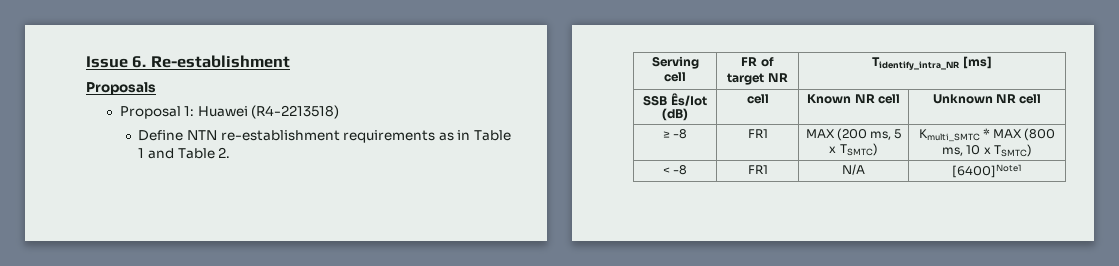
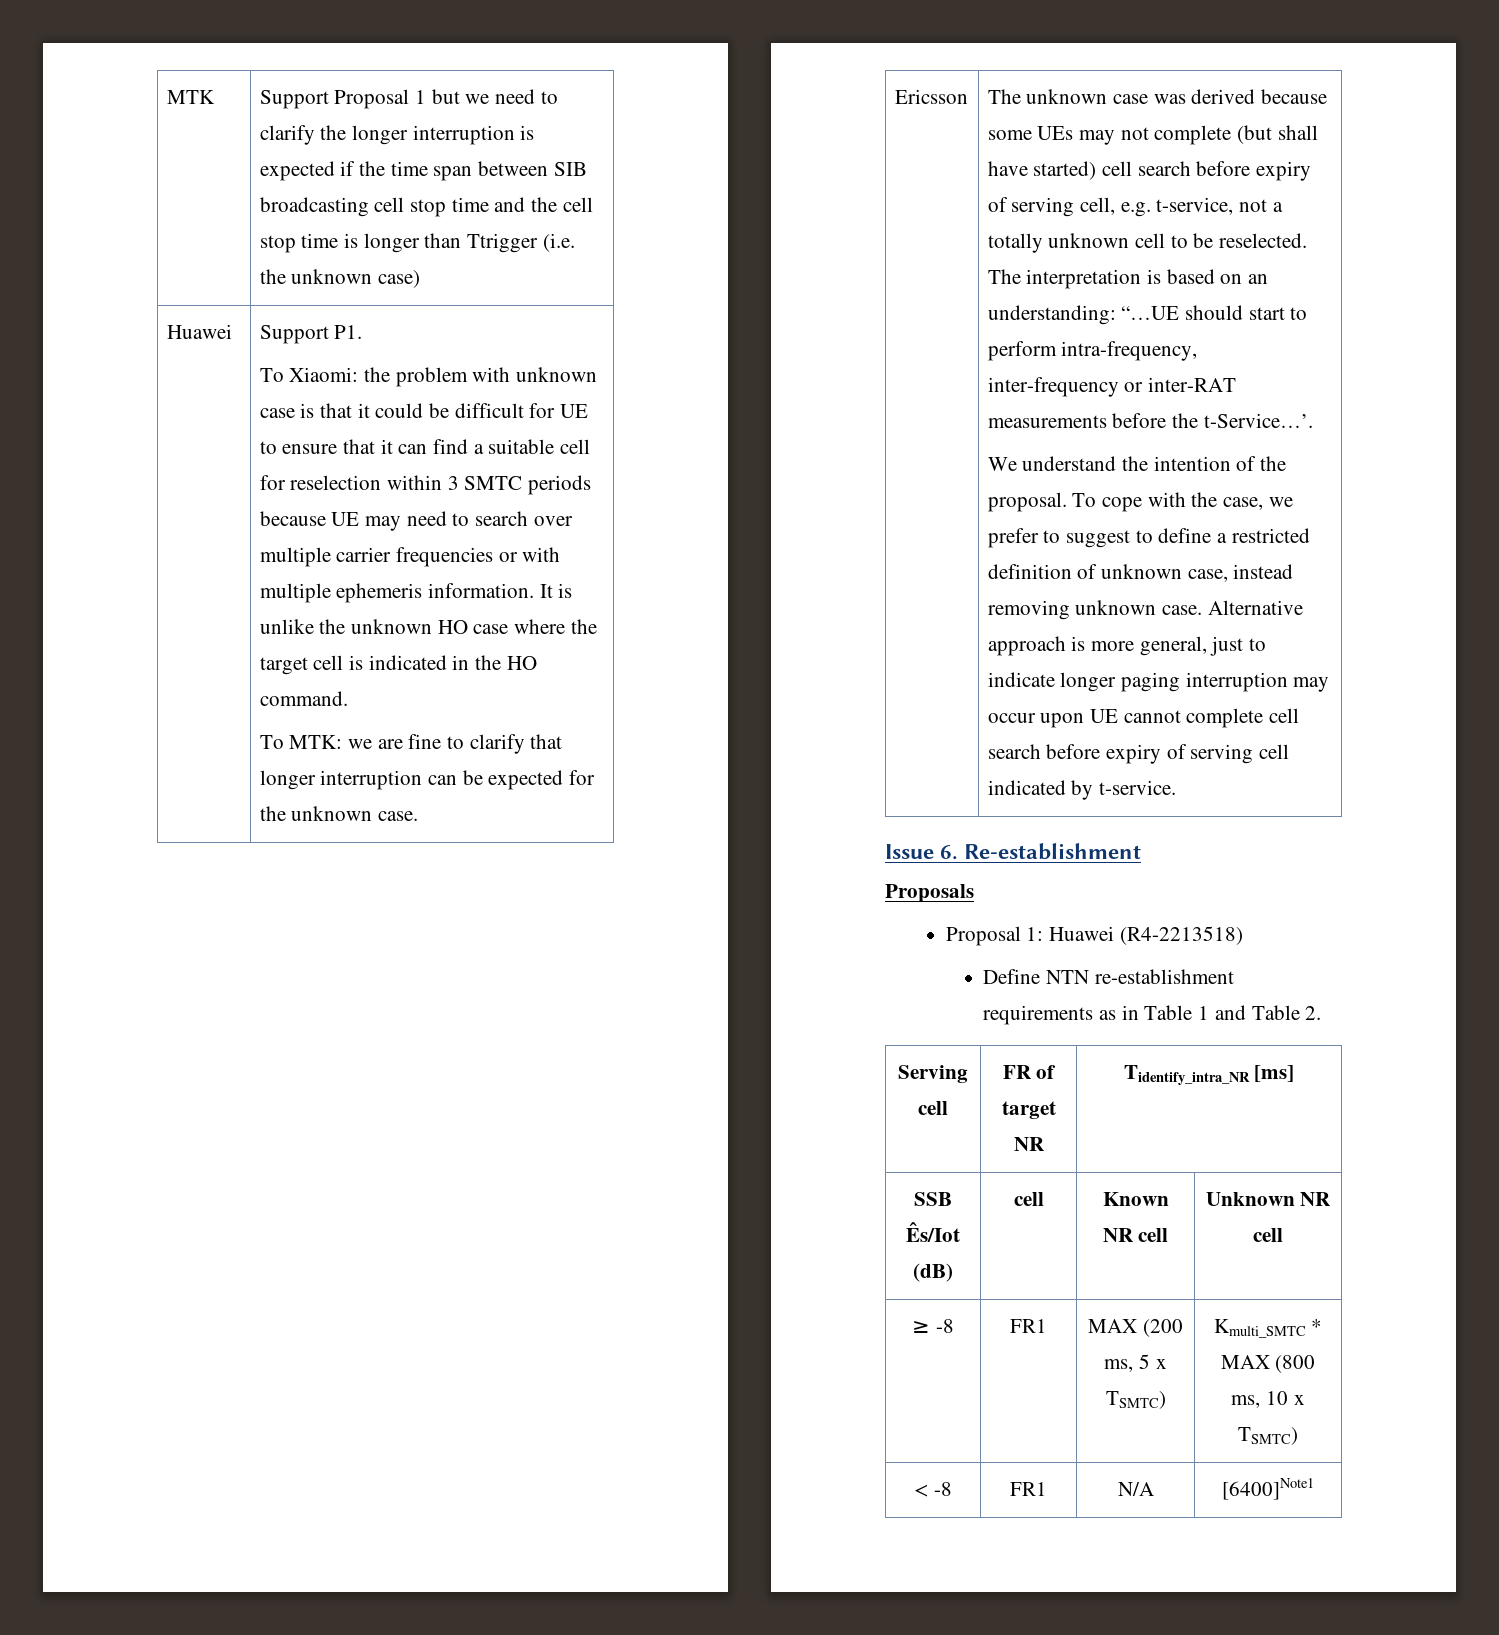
+ MTK | Support Proposal 1 but we need to clarify the longer interruption is expected if the time span between SIB broadcasting cell stop time and the cell stop time is longer than Ttrigger (i.e. the unknown case)
+ Huawei | Support P1.
+ To Xiaomi: the problem with unknown case is that it could be difficult for UE to ensure that it can find a suitable cell for reselection within 3 SMTC periods because UE may need to search over multiple carrier frequencies or with multiple ephemeris information. It is unlike the unknown HO case where the target cell is indicated in the HO command.
+ To MTK: we are fine to clarify that longer interruption can be expected for the unknown case.
+ Ericsson | The unknown case was derived because some UEs may not complete (but shall have started) cell search before expiry of serving cell, e.g. t-service, not a totally unknown cell to be reselected. The interpretation is based on an understanding: “…UE should start to perform intra-frequency, inter-frequency or inter-RAT measurements before the t-Service…’.
+ We understand the intention of the proposal. To cope with the case, we prefer to suggest to define a restricted definition of unknown case, instead removing unknown case. Alternative approach is more general, just to indicate longer paging interruption may occur upon UE cannot complete cell search before expiry of serving cell indicated by t-service.

